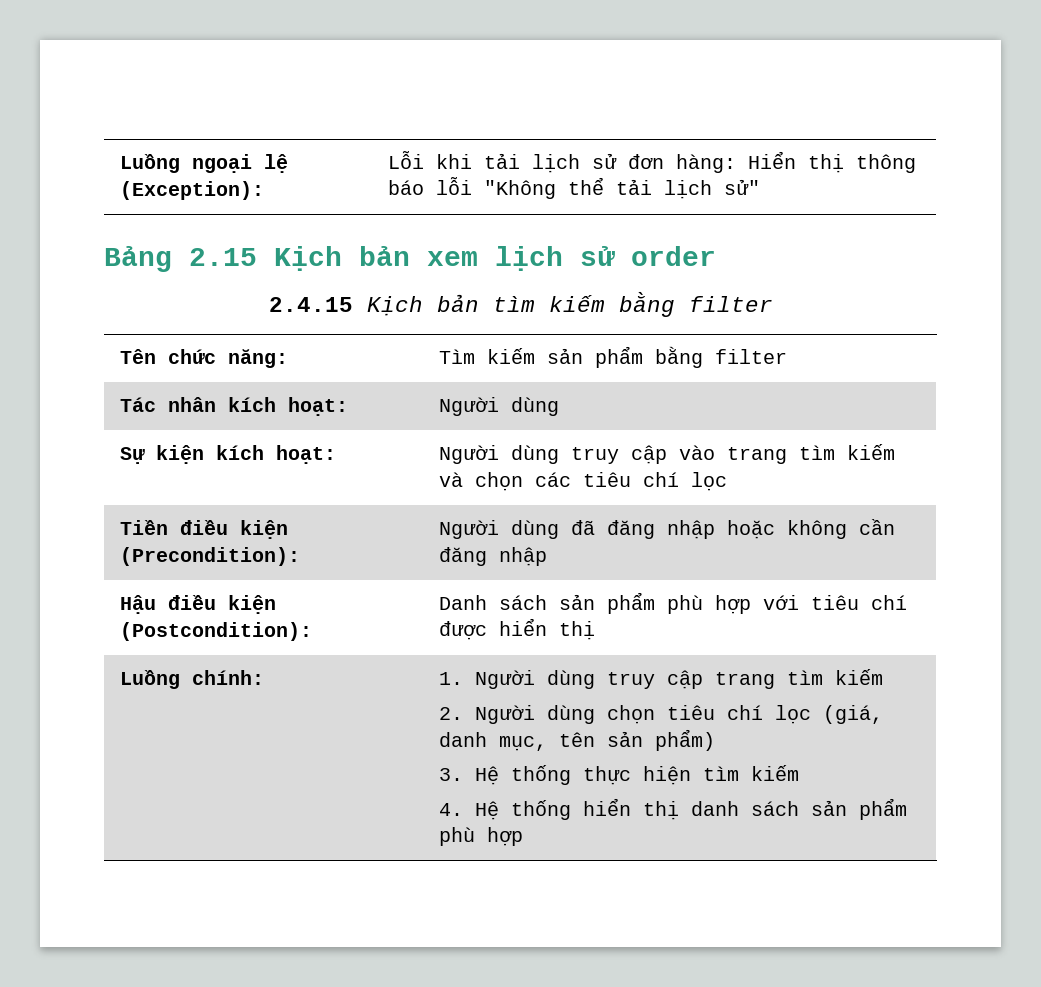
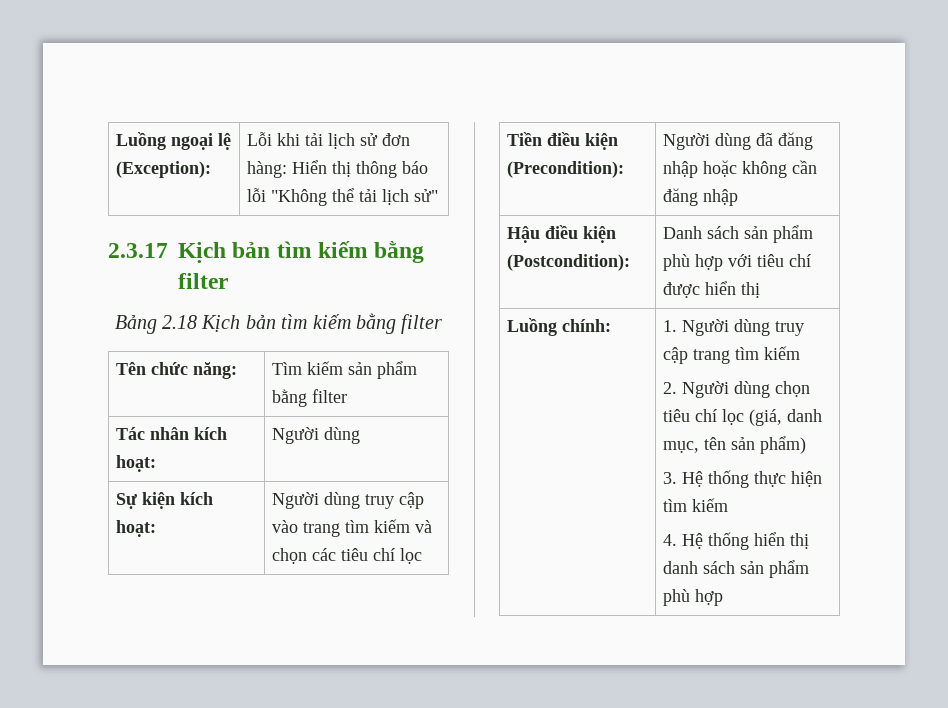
- Bảng 2.15 Kịch bản xem lịch sử order
- 2.4.15 Kịch bản tìm kiếm bằng filter
+ 2.3.17 Kịch bản tìm kiếm bằng filter
+ Bảng 2.18 Kịch bản tìm kiếm bằng filter

